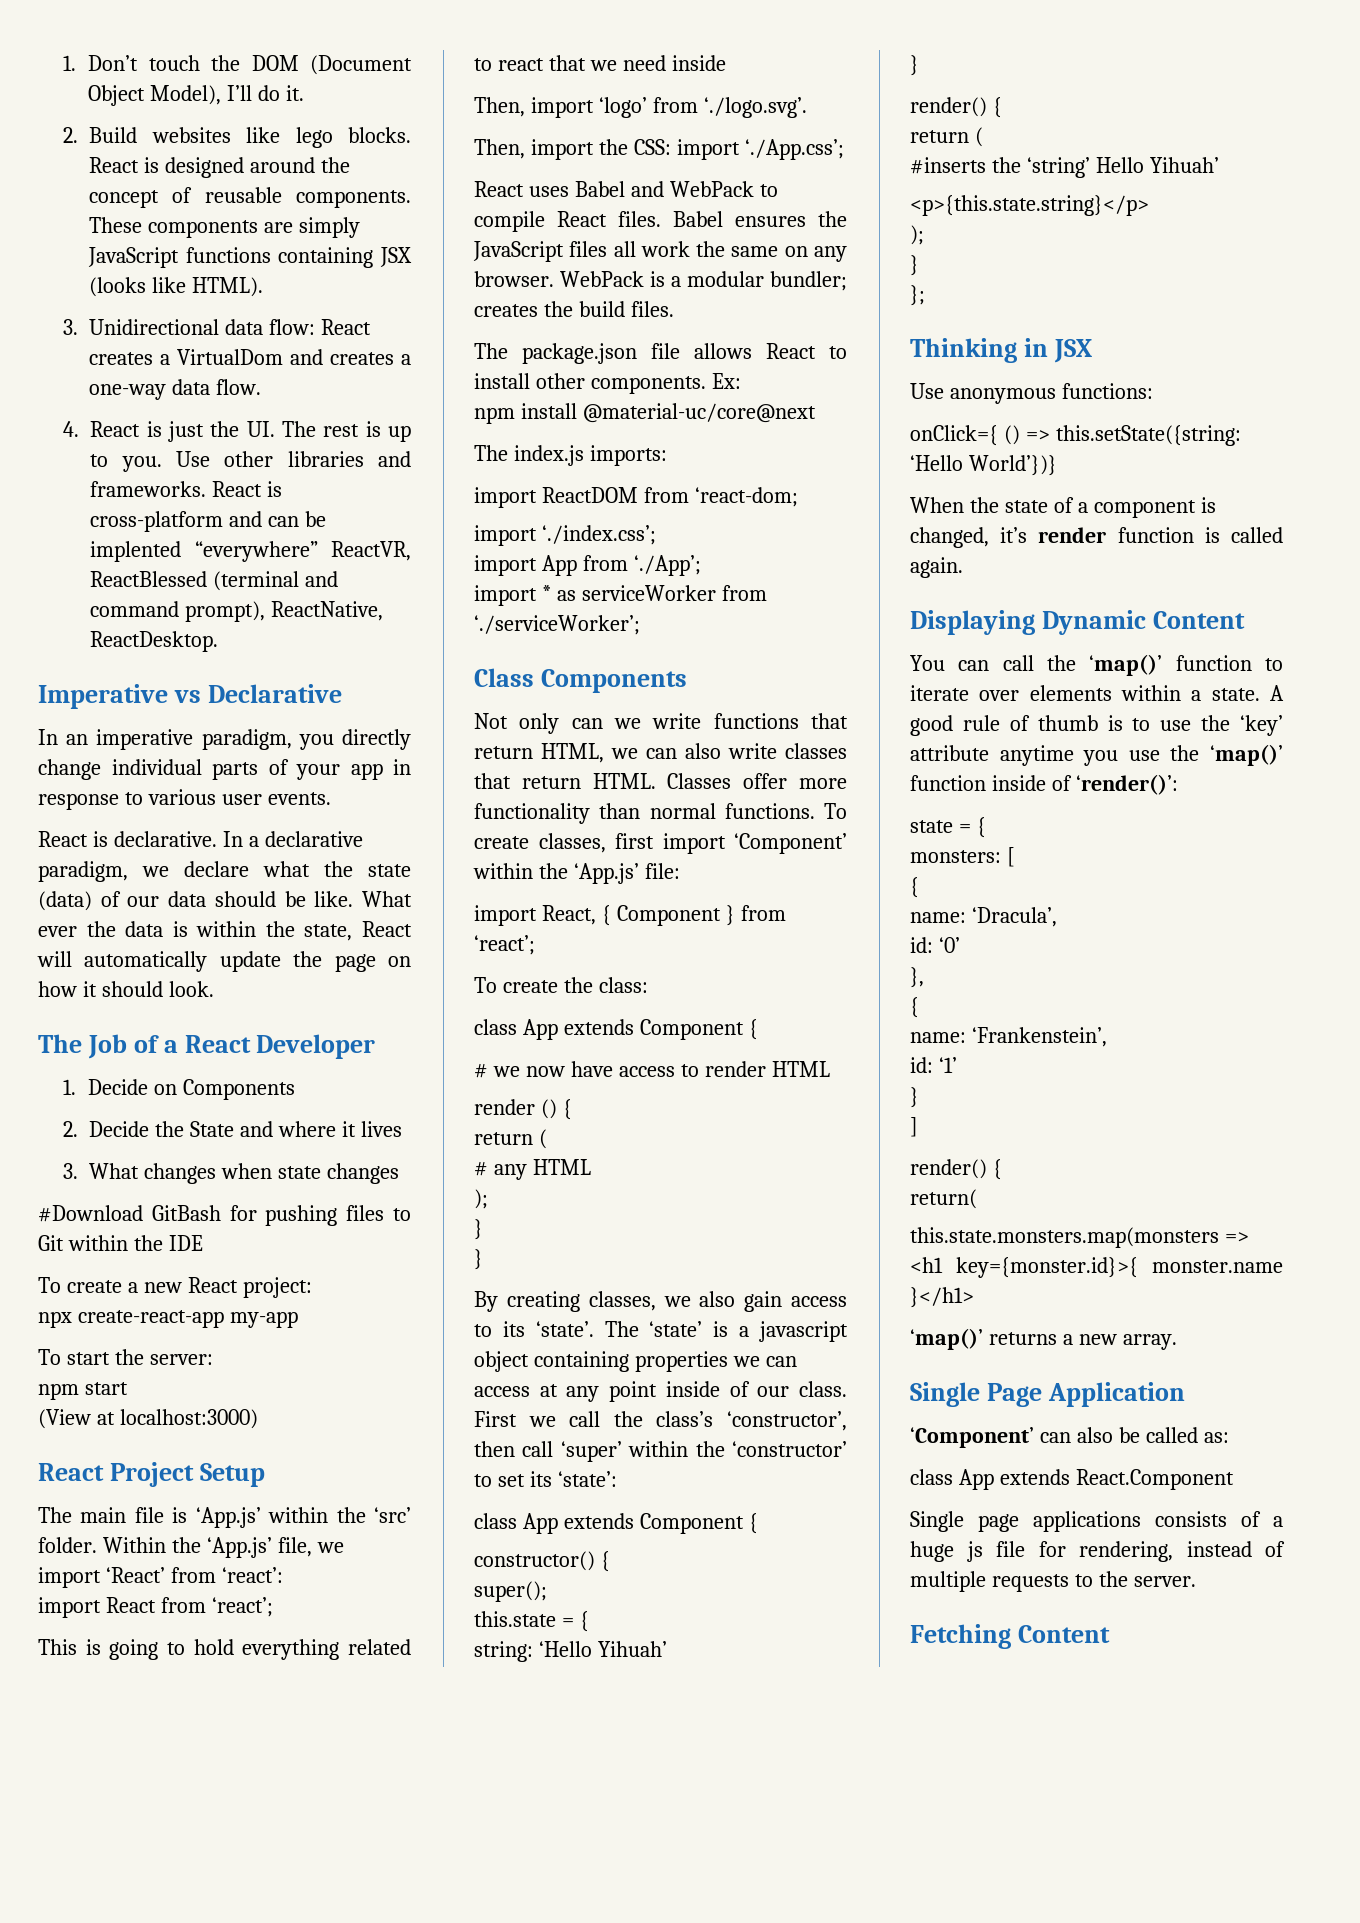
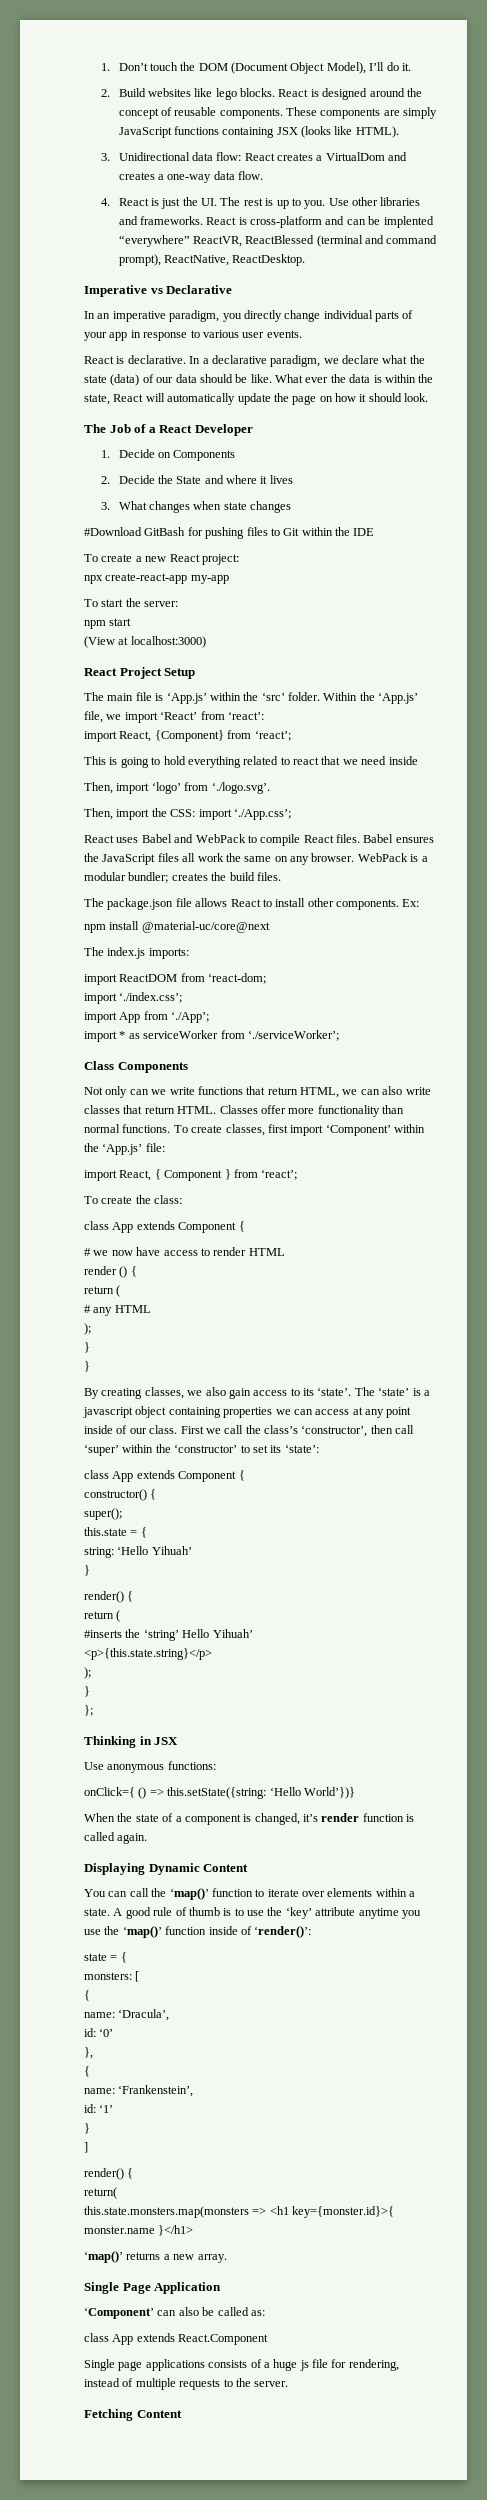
- import React from ‘react’;
+ import React, {Component} from ‘react’;

